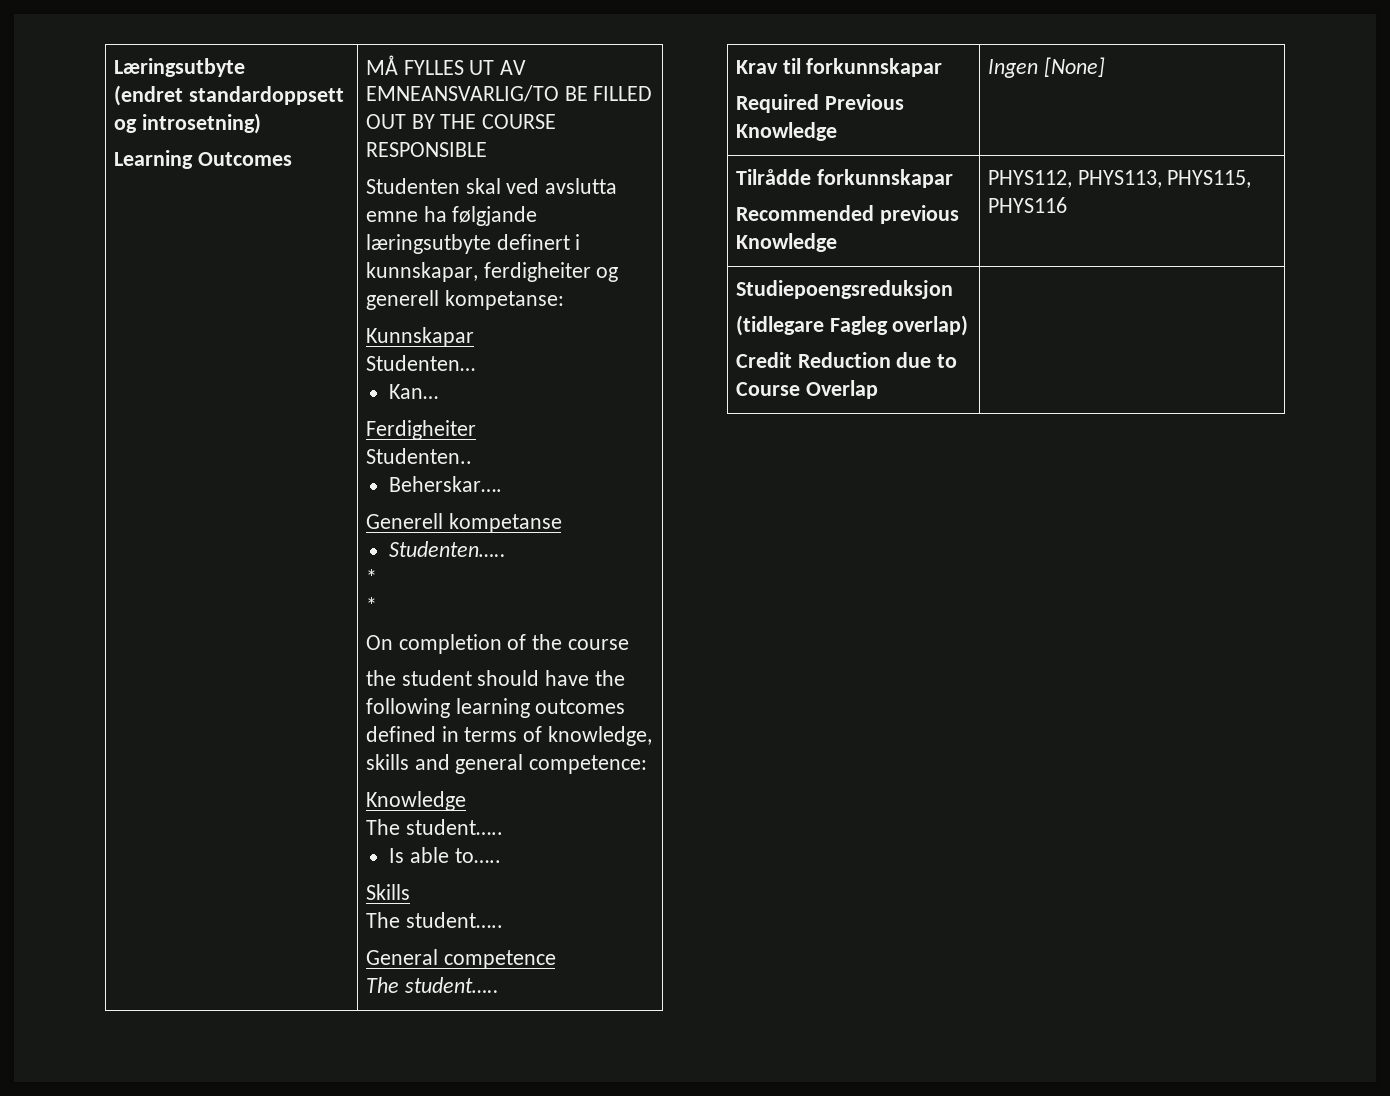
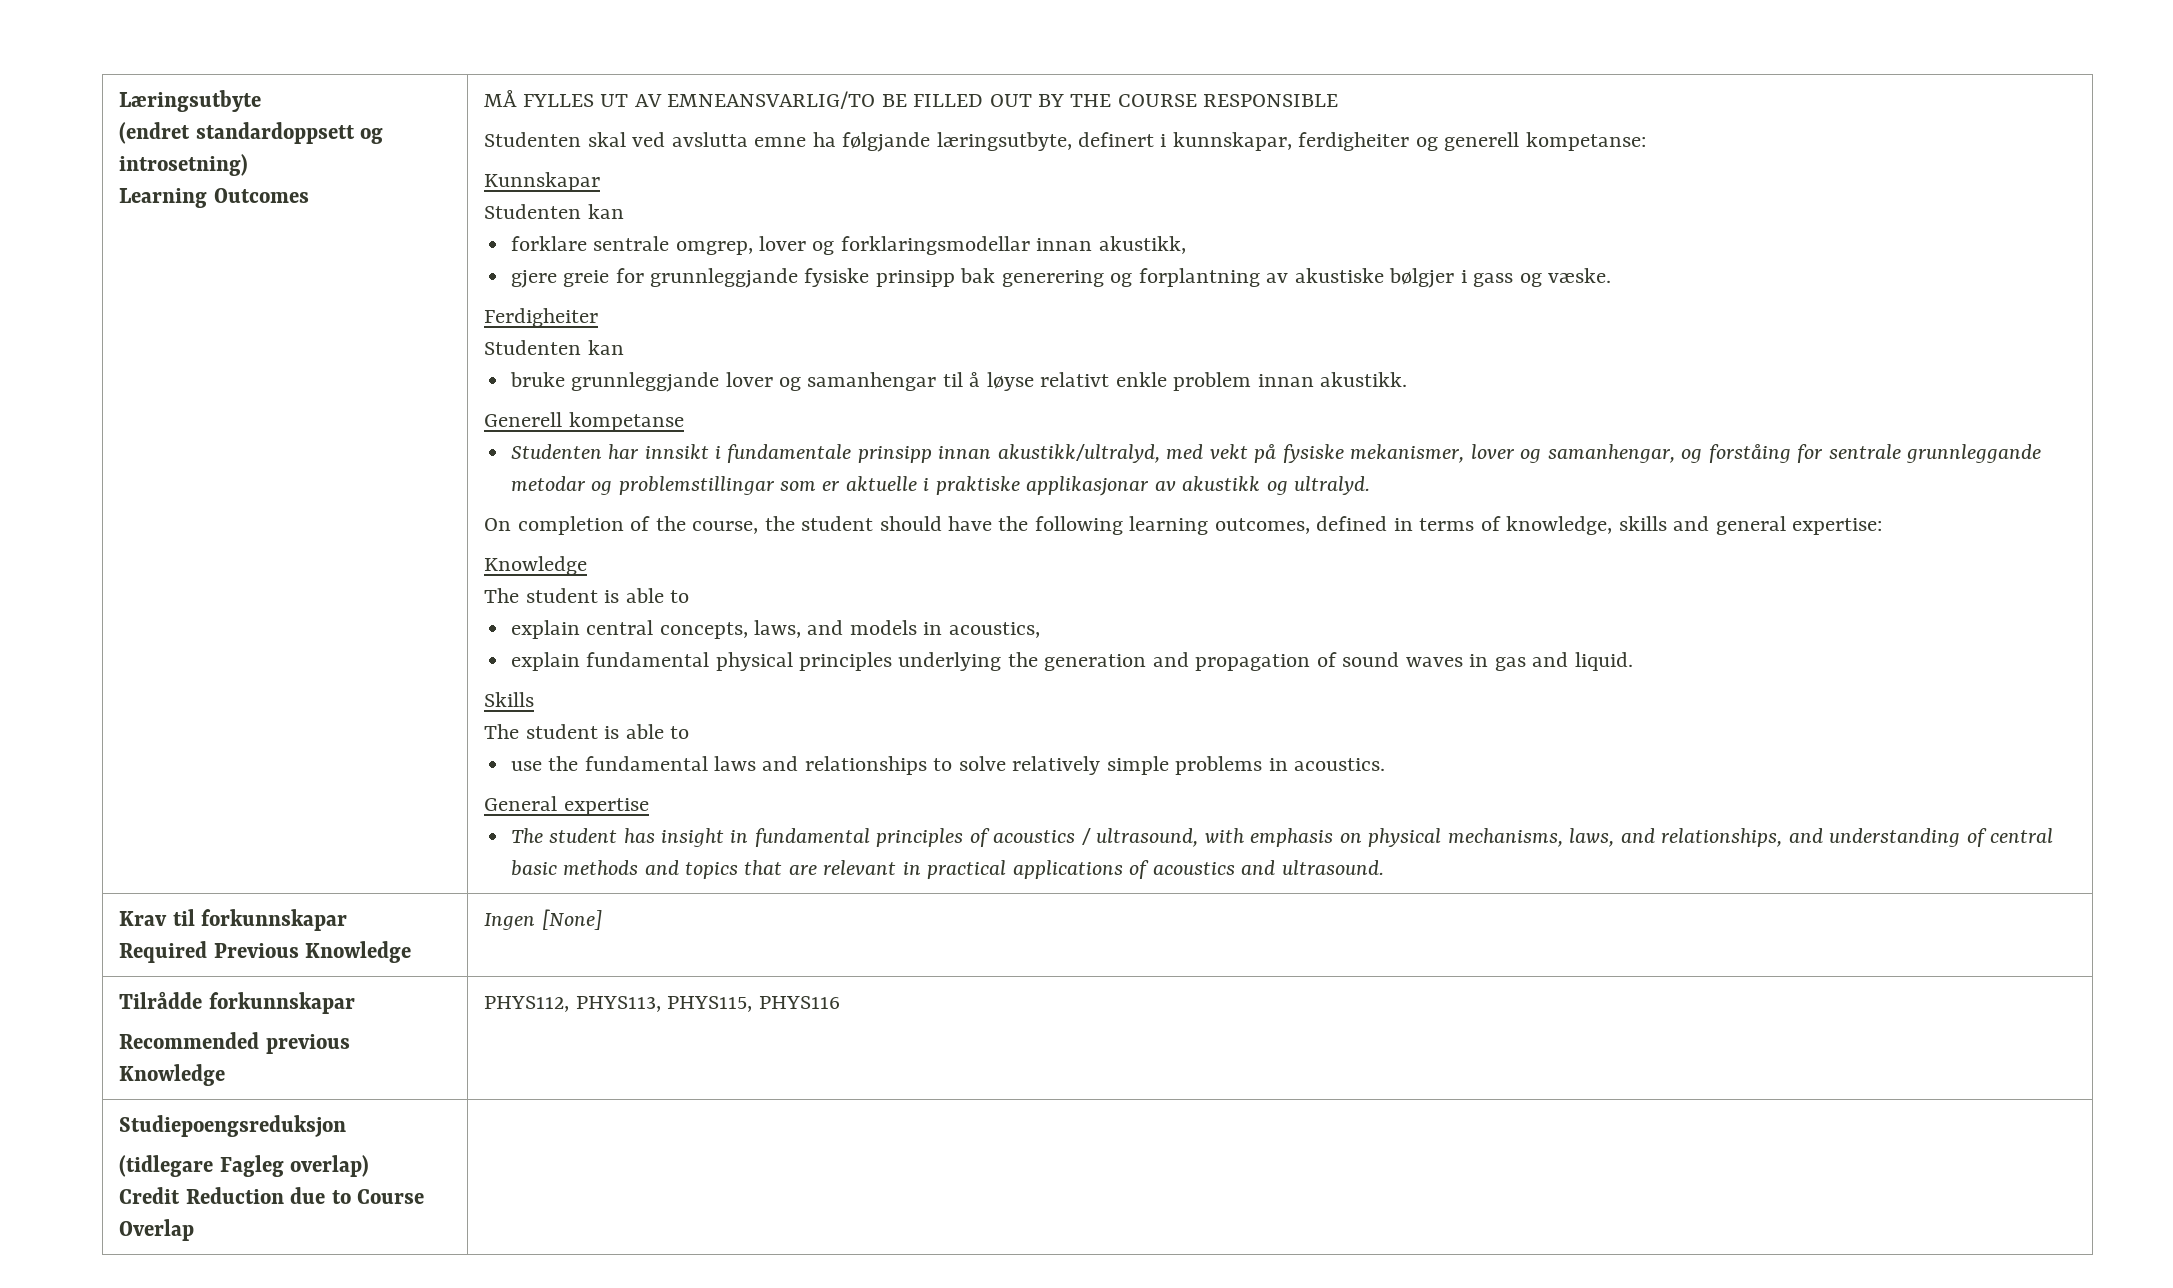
- Studenten skal ved avslutta emne ha følgjande læringsutbyte definert i kunnskapar, ferdigheiter og generell kompetanse:
+ Studenten skal ved avslutta emne ha følgjande læringsutbyte, definert i kunnskapar, ferdigheiter og generell kompetanse:
  Kunnskapar
- Studenten…
- Kan…
+ Studenten kan
+ forklare sentrale omgrep, lover og forklaringsmodellar innan akustikk,
+ gjere greie for grunnleggjande fysiske prinsipp bak generering og forplantning av akustiske bølgjer i gass og væske.
  Ferdigheiter
- Studenten..
- Beherskar….
+ Studenten kan
+ bruke grunnleggjande lover og samanhengar til å løyse relativt enkle problem innan akustikk.
  Generell kompetanse
- Studenten…..
- *
- *
+ Studenten har innsikt i fundamentale prinsipp innan akustikk/ultralyd, med vekt på fysiske mekanismer, lover og samanhengar, og forståing for sentrale grunnleggande metodar og problemstillingar som er aktuelle i praktiske applikasjonar av akustikk og ultralyd.
- On completion of the course
- the student should have the following learning outcomes defined in terms of knowledge, skills and general competence:
+ On completion of the course, the student should have the following learning outcomes, defined in terms of knowledge, skills and general expertise:
  Knowledge
- The student…..
- Is able to…..
+ The student is able to
+ explain central concepts, laws, and models in acoustics,
+ explain fundamental physical principles underlying the generation and propagation of sound waves in gas and liquid.
  Skills
- The student…..
+ The student is able to
+ use the fundamental laws and relationships to solve relatively simple problems in acoustics.
- General competence
- The student…..
+ General expertise
+ The student has insight in fundamental principles of acoustics / ultrasound, with emphasis on physical mechanisms, laws, and relationships, and understanding of central basic methods and topics that are relevant in practical applications of acoustics and ultrasound.

